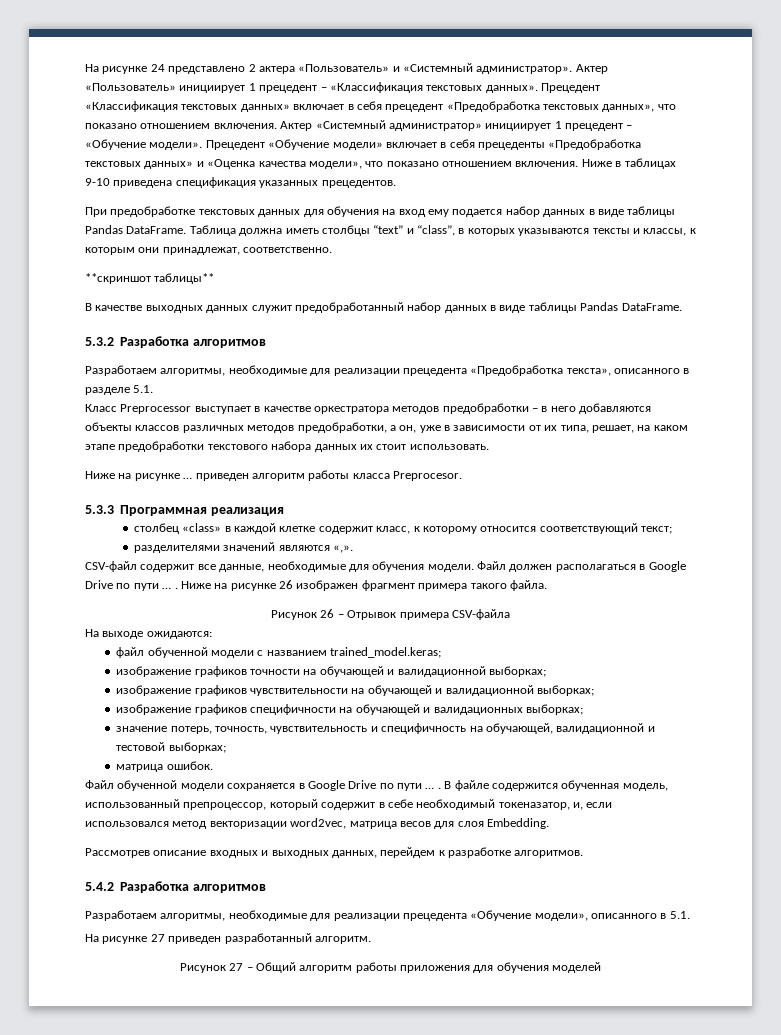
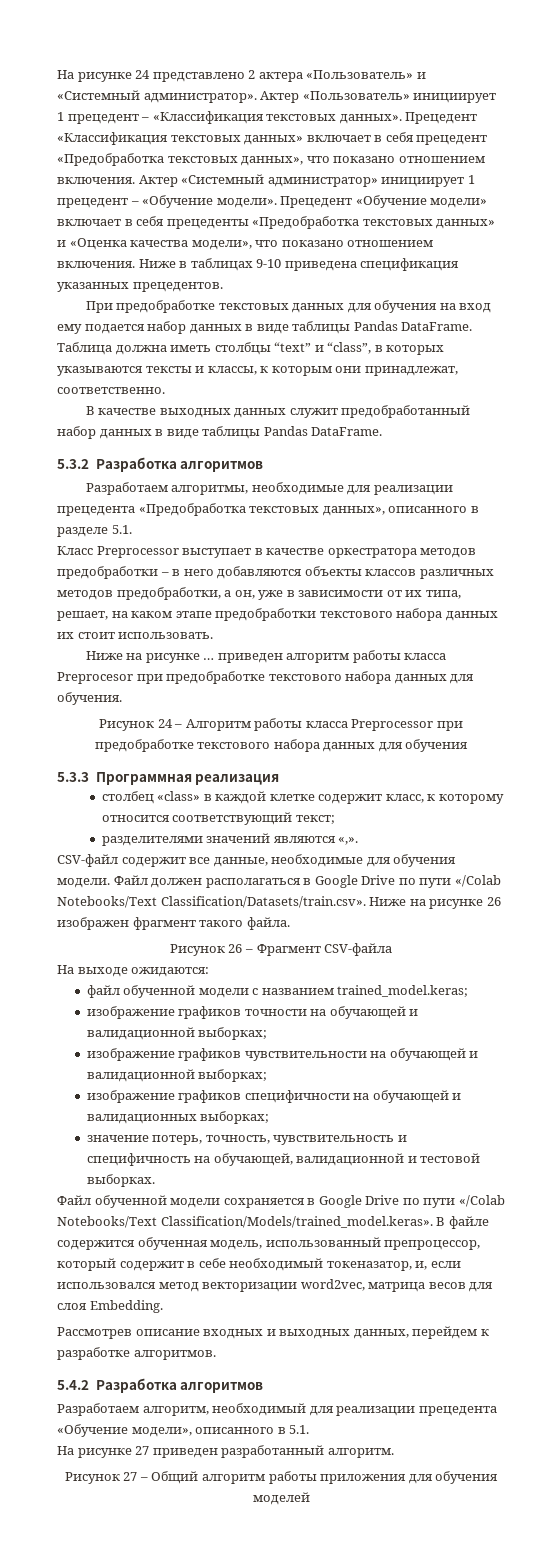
- **скриншот таблицы**
- Разработаем алгоритмы, необходимые для реализации прецедента «Предобработка текста», описанного в разделе 5.1.
+ Разработаем алгоритмы, необходимые для реализации прецедента «Предобработка текстовых данных», описанного в разделе 5.1.
- Ниже на рисунке … приведен алгоритм работы класса Preprocesor.
+ Ниже на рисунке … приведен алгоритм работы класса Preprocesor при предобработке текстового набора данных для обучения.
+ Рисунок 24 – Алгоритм работы класса Preprocessor при предобработке текстового набора данных для обучения
- Файл должен располагаться в Google Drive по пути … . Ниже на рисунке 26 изображен фрагмент примера такого файла.
+ Файл должен располагаться в Google Drive по пути «/Colab Notebooks/Text Classification/Datasets/train.csv». Ниже на рисунке 26 изображен фрагмент такого файла.
- Рисунок 26 – Отрывок примера CSV-файла
+ Рисунок 26 – Фрагмент CSV-файла
- значение потерь, точность, чувствительность и специфичность на обучающей, валидационной и тестовой выборках;
- матрица ошибок.
+ значение потерь, точность, чувствительность и специфичность на обучающей, валидационной и тестовой выборках.
- Файл обученной модели сохраняется в Google Drive по пути … . В файле содержится обученная модель, использованный препроцессор, который содержит в себе необходимый токеназатор, и, если использовался метод векторизации word2vec, матрица весов для слоя Embedding.
+ Файл обученной модели сохраняется в Google Drive по пути «/Colab Notebooks/Text Classification/Models/trained_model.keras». В файле содержится обученная модель, использованный препроцессор, который содержит в себе необходимый токеназатор, и, если использовался метод векторизации word2vec, матрица весов для слоя Embedding.
- Разработаем алгоритмы, необходимые для реализации прецедента «Обучение модели», описанного в 5.1.
+ Разработаем алгоритм, необходимый для реализации прецедента «Обучение модели», описанного в 5.1.

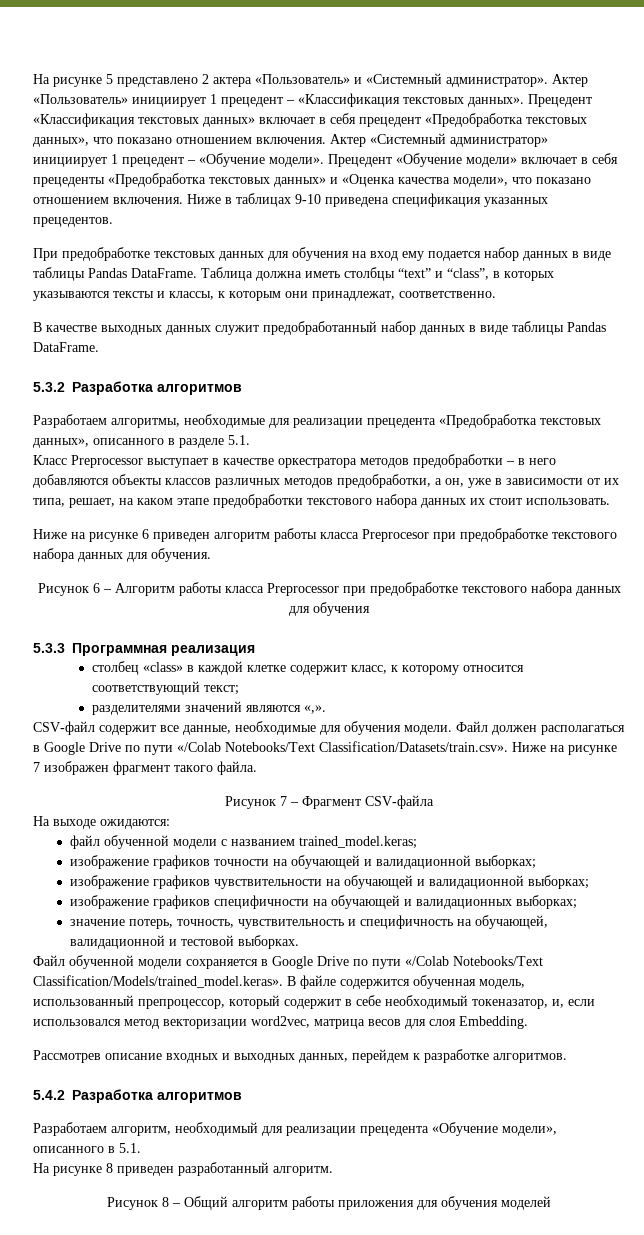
- На рисунке 24 представлено 2 актера «Пользователь» и «Системный администратор».
+ На рисунке 5 представлено 2 актера «Пользователь» и «Системный администратор».
- Ниже на рисунке … приведен алгоритм работы класса Preprocesor при предобработке текстового набора данных для обучения.
+ Ниже на рисунке 6 приведен алгоритм работы класса Preprocesor при предобработке текстового набора данных для обучения.
- Рисунок 24 – Алгоритм работы класса Preprocessor при предобработке текстового набора данных для обучения
+ Рисунок 6 – Алгоритм работы класса Preprocessor при предобработке текстового набора данных для обучения
- Файл должен располагаться в Google Drive по пути «/Colab Notebooks/Text Classification/Datasets/train.csv». Ниже на рисунке 26 изображен фрагмент такого файла.
+ Файл должен располагаться в Google Drive по пути «/Colab Notebooks/Text Classification/Datasets/train.csv». Ниже на рисунке 7 изображен фрагмент такого файла.
- Рисунок 26 – Фрагмент CSV-файла
+ Рисунок 7 – Фрагмент CSV-файла
- На рисунке 27 приведен разработанный алгоритм.
+ На рисунке 8 приведен разработанный алгоритм.
- Рисунок 27 – Общий алгоритм работы приложения для обучения моделей
+ Рисунок 8 – Общий алгоритм работы приложения для обучения моделей

